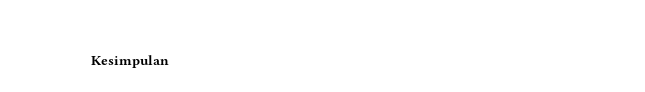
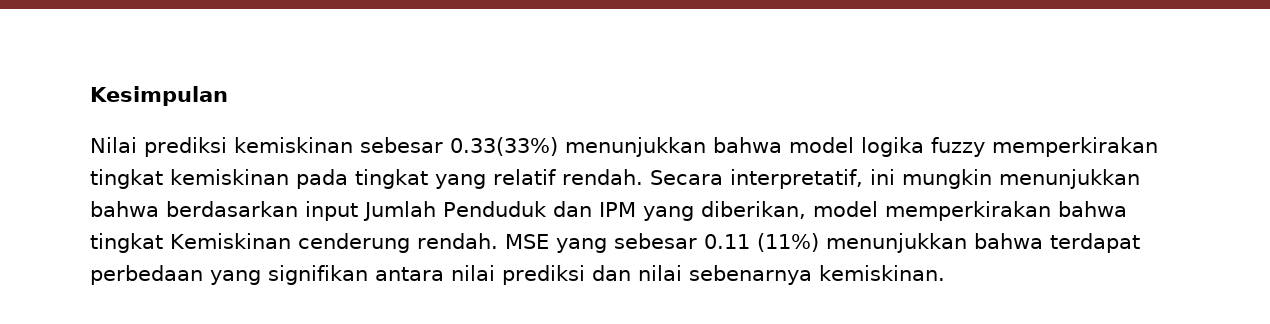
+ Nilai prediksi kemiskinan sebesar 0.33(33%) menunjukkan bahwa model logika fuzzy memperkirakan tingkat kemiskinan pada tingkat yang relatif rendah. Secara interpretatif, ini mungkin menunjukkan bahwa berdasarkan input Jumlah Penduduk dan IPM yang diberikan, model memperkirakan bahwa tingkat Kemiskinan cenderung rendah. MSE yang sebesar 0.11 (11%) menunjukkan bahwa terdapat perbedaan yang signifikan antara nilai prediksi dan nilai sebenarnya kemiskinan.

